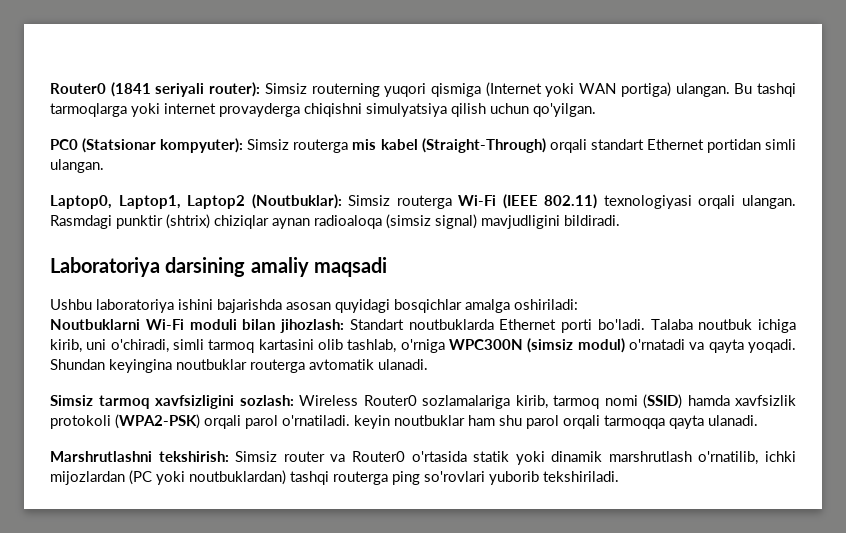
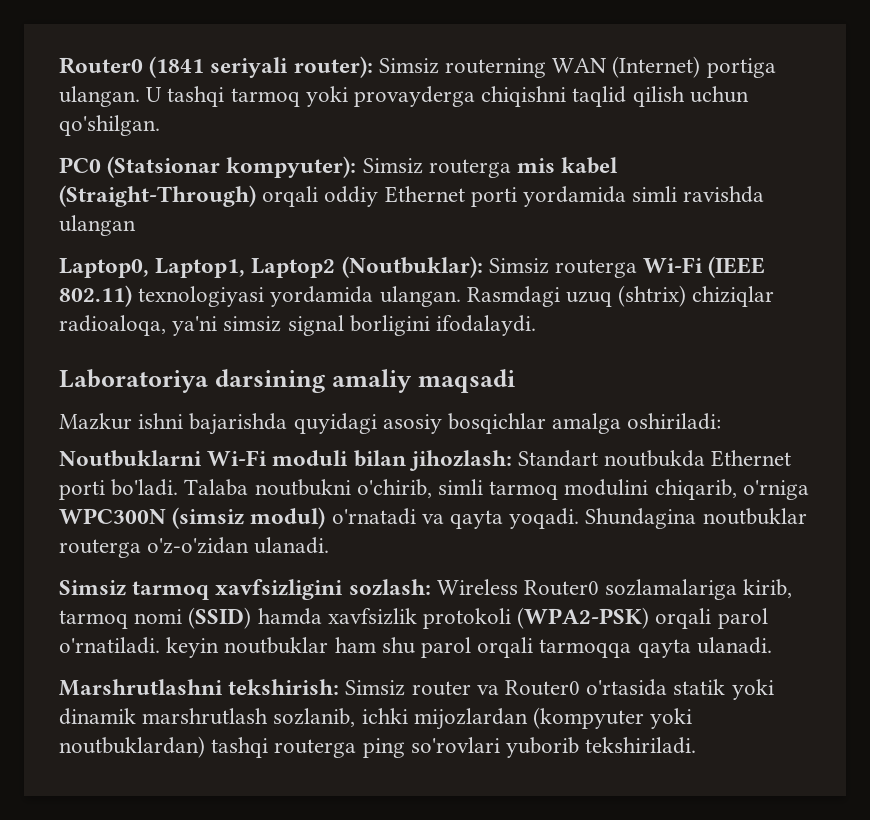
- Router0 (1841 seriyali router): Simsiz routerning yuqori qismiga (Internet yoki WAN portiga) ulangan. Bu tashqi tarmoqlarga yoki internet provayderga chiqishni simulyatsiya qilish uchun qo'yilgan.
+ Router0 (1841 seriyali router): Simsiz routerning WAN (Internet) portiga ulangan. U tashqi tarmoq yoki provayderga chiqishni taqlid qilish uchun qo'shilgan.
- PC0 (Statsionar kompyuter): Simsiz routerga mis kabel (Straight-Through) orqali standart Ethernet portidan simli ulangan.
+ PC0 (Statsionar kompyuter): Simsiz routerga mis kabel (Straight-Through) orqali oddiy Ethernet porti yordamida simli ravishda ulangan
- Laptop0, Laptop1, Laptop2 (Noutbuklar): Simsiz routerga Wi-Fi (IEEE 802.11) texnologiyasi orqali ulangan.
+ Laptop0, Laptop1, Laptop2 (Noutbuklar): Simsiz routerga Wi-Fi (IEEE 802.11) texnologiyasi yordamida ulangan.
- Rasmdagi punktir (shtrix) chiziqlar aynan radioaloqa (simsiz signal) mavjudligini bildiradi.
+ Rasmdagi uzuq (shtrix) chiziqlar radioaloqa, ya'ni simsiz signal borligini ifodalaydi.
  Laboratoriya darsining amaliy maqsadi
- Ushbu laboratoriya ishini bajarishda asosan quyidagi bosqichlar amalga oshiriladi:
+ Mazkur ishni bajarishda quyidagi asosiy bosqichlar amalga oshiriladi:
- Noutbuklarni Wi-Fi moduli bilan jihozlash: Standart noutbuklarda Ethernet porti bo'ladi.
+ Noutbuklarni Wi-Fi moduli bilan jihozlash: Standart noutbukda Ethernet porti bo'ladi.
- Talaba noutbuk ichiga kirib, uni o'chiradi, simli tarmoq kartasini olib tashlab, o'rniga WPC300N (simsiz modul) o'rnatadi va qayta yoqadi.
+ Talaba noutbukni o'chirib, simli tarmoq modulini chiqarib, o'rniga WPC300N (simsiz modul) o'rnatadi va qayta yoqadi.
- Shundan keyingina noutbuklar routerga avtomatik ulanadi.
+ Shundagina noutbuklar routerga o'z-o'zidan ulanadi.
- Marshrutlashni tekshirish: Simsiz router va Router0 o'rtasida statik yoki dinamik marshrutlash o'rnatilib, ichki mijozlardan (PC yoki noutbuklardan) tashqi routerga ping so'rovlari yuborib tekshiriladi.
+ Marshrutlashni tekshirish: Simsiz router va Router0 o'rtasida statik yoki dinamik marshrutlash sozlanib, ichki mijozlardan (kompyuter yoki noutbuklardan) tashqi routerga ping so'rovlari yuborib tekshiriladi.

